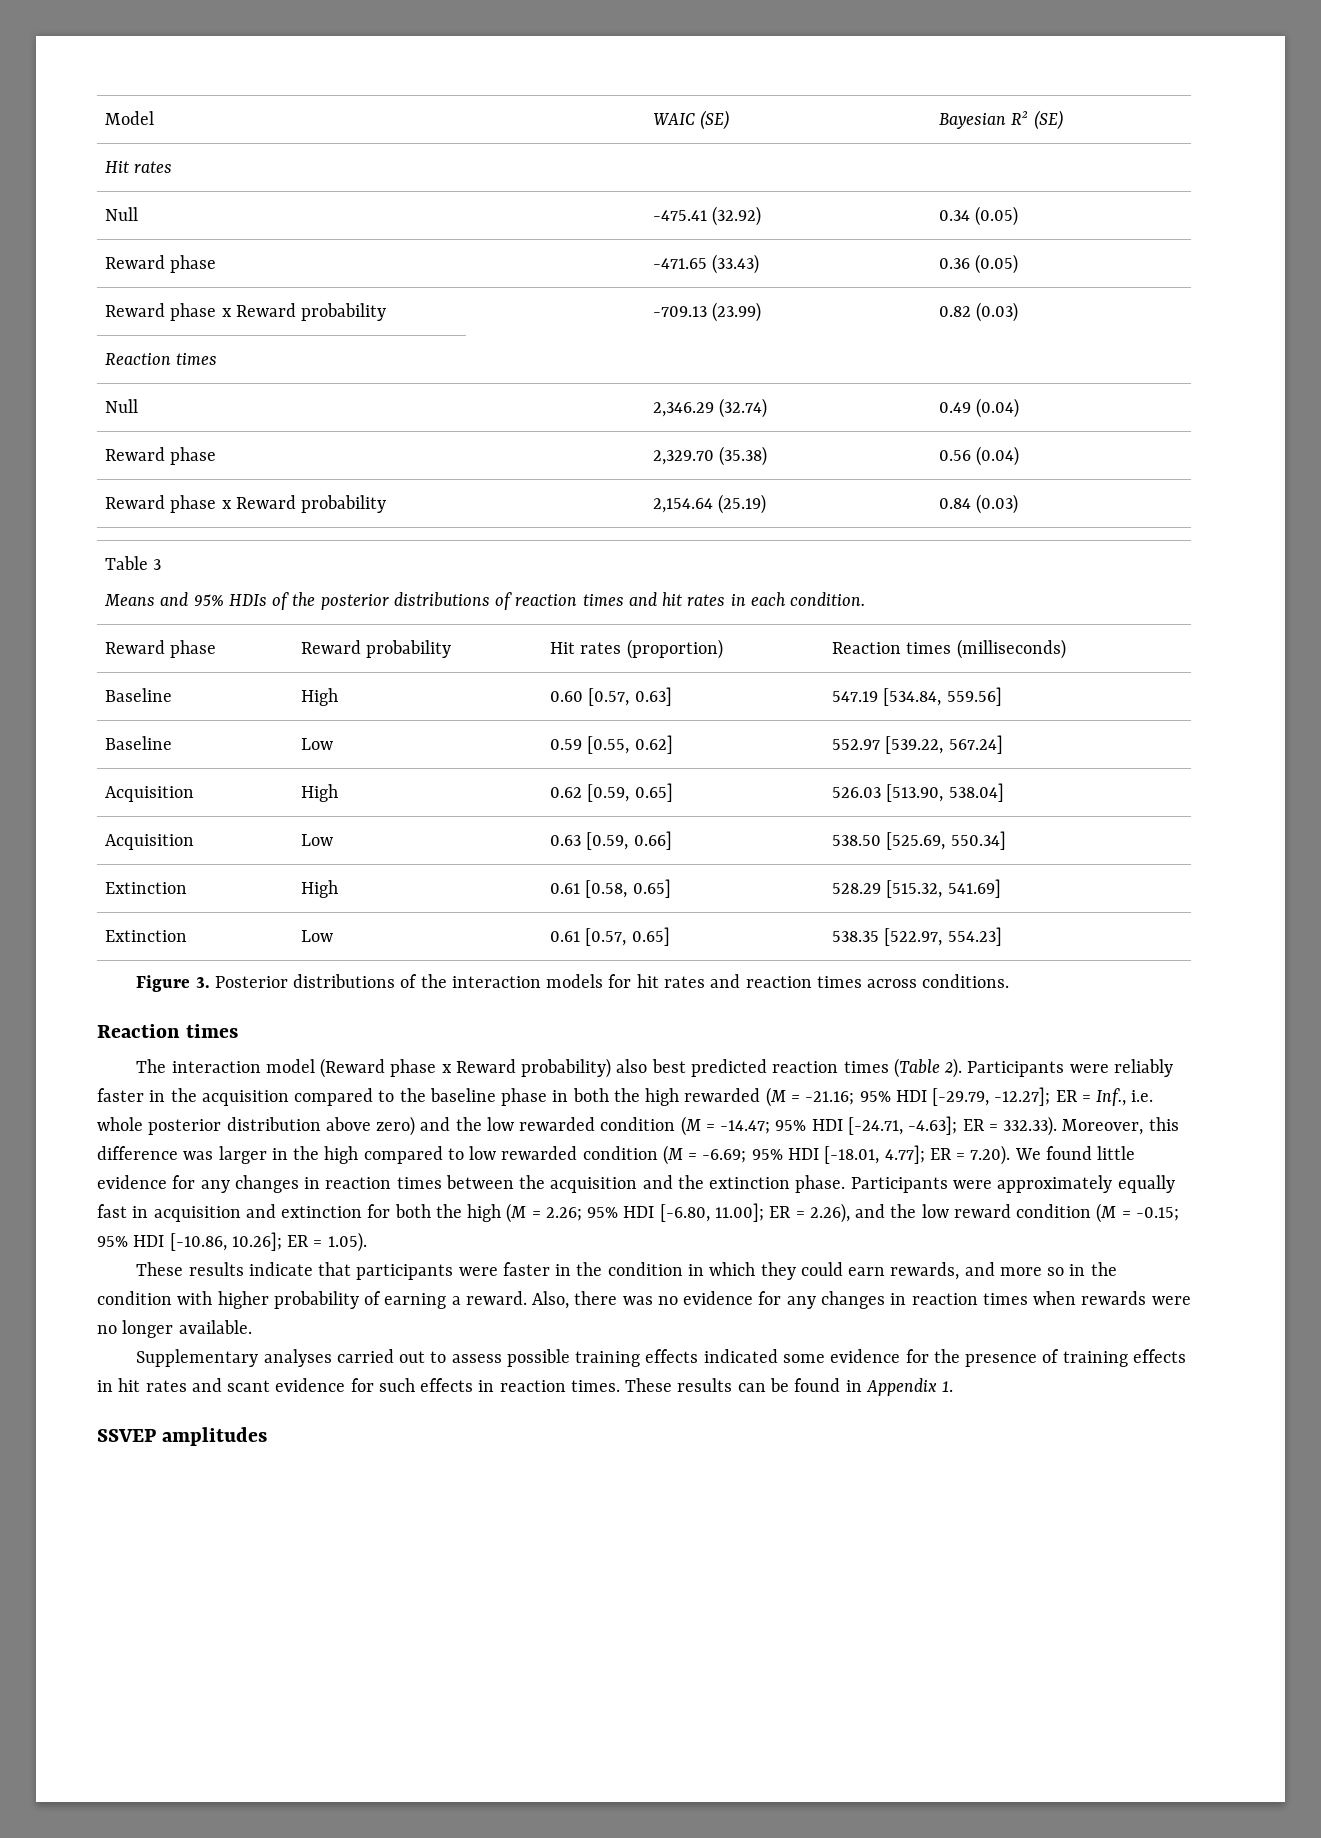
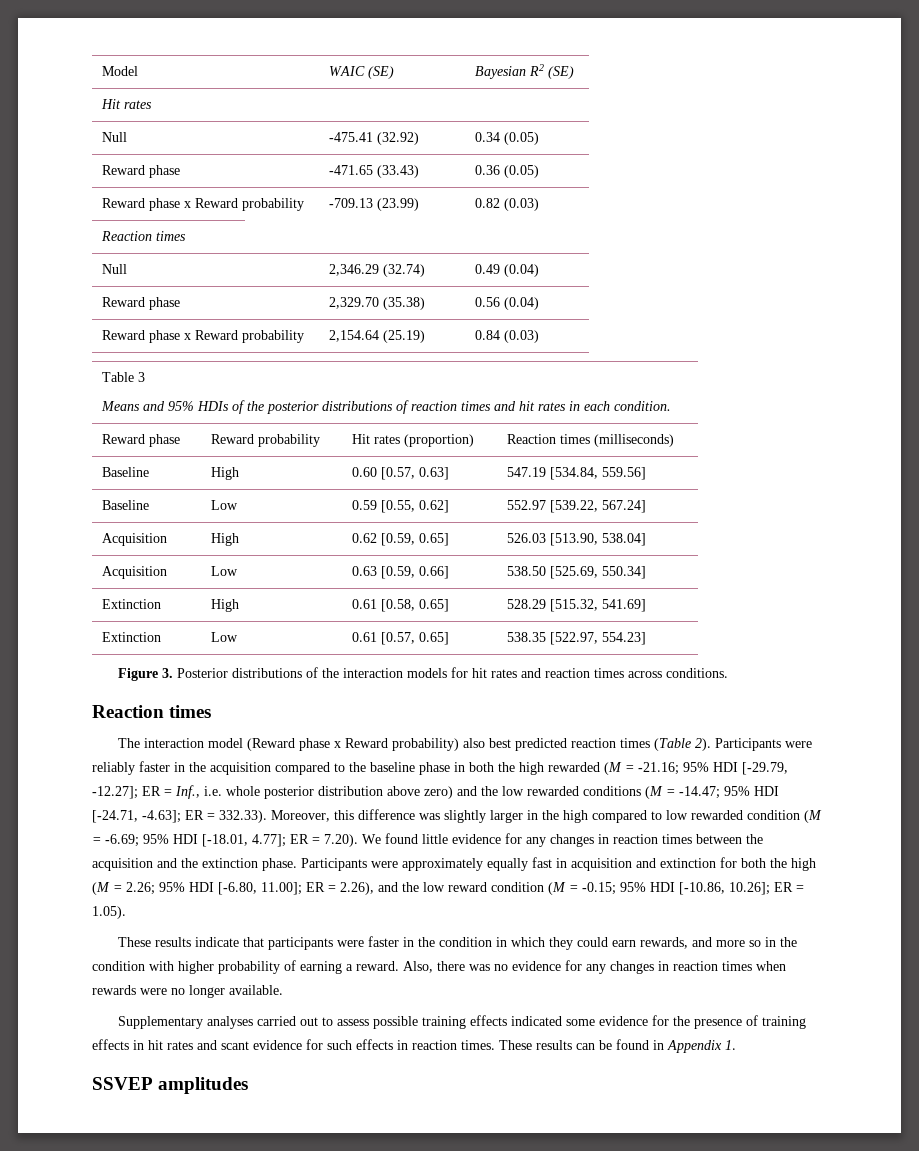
- ER = Inf., i.e. whole posterior distribution above zero) and the low rewarded condition (M = -14.47;
+ ER = Inf., i.e. whole posterior distribution above zero) and the low rewarded conditions (M = -14.47;
- ER = 332.33). Moreover, this difference was larger in the high compared to low rewarded condition (M = -6.69;
+ ER = 332.33). Moreover, this difference was slightly larger in the high compared to low rewarded condition (M = -6.69;

